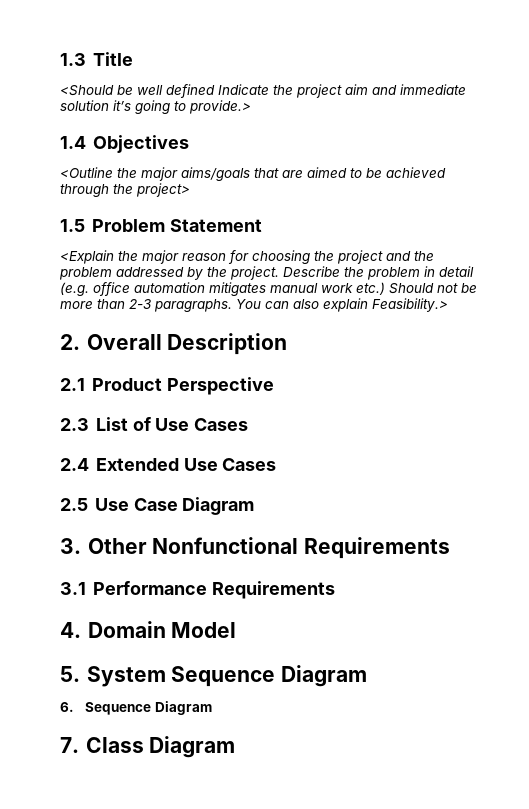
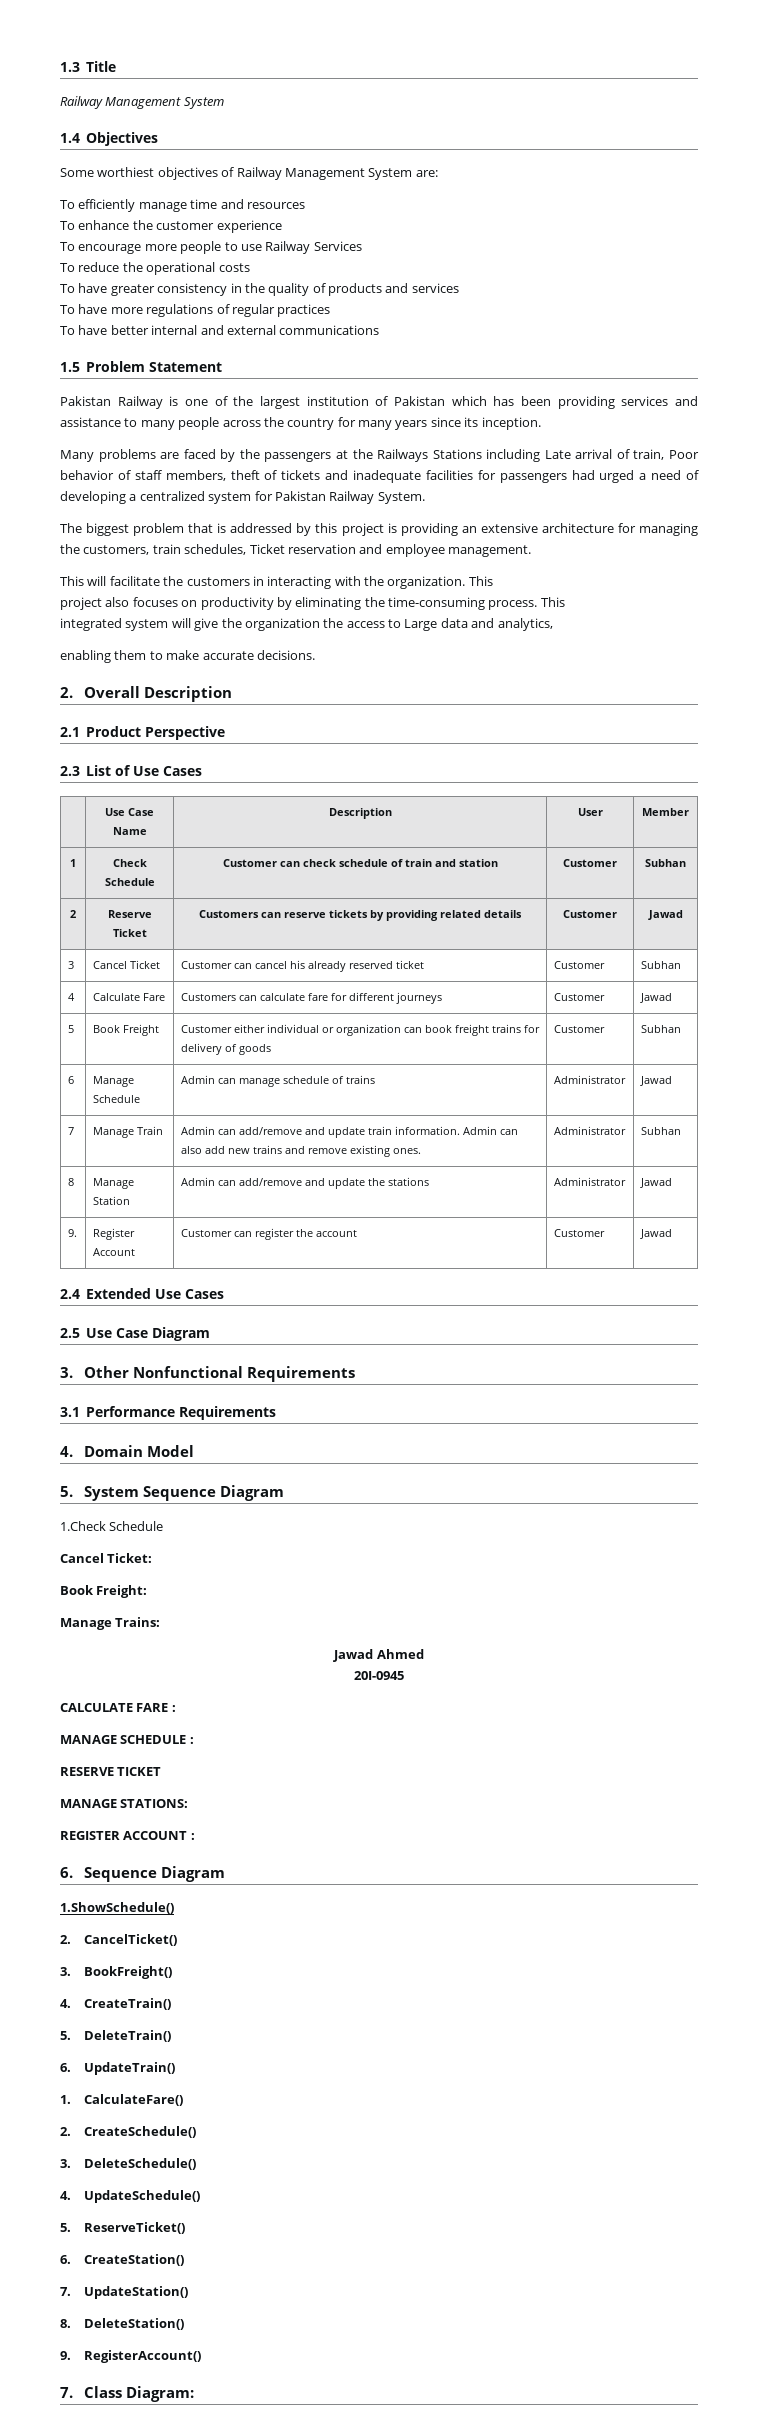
  1.3 Title
- <Should be well defined Indicate the project aim and immediate solution it’s going to provide.>
+ Railway Management System
  1.4 Objectives
- <Outline the major aims/goals that are aimed to be achieved through the project>
+ Some worthiest objectives of Railway Management System are:
+ To efficiently manage time and resources
+ To enhance the customer experience
+ To encourage more people to use Railway Services
+ To reduce the operational costs
+ To have greater consistency in the quality of products and services
+ To have more regulations of regular practices
+ To have better internal and external communications
  1.5 Problem Statement
- <Explain the major reason for choosing the project and the problem addressed by the project. Describe the problem in detail (e.g. office automation mitigates manual work etc.) Should not be more than 2-3 paragraphs. You can also explain Feasibility.>
+ Pakistan Railway is one of the largest institution of Pakistan which has been providing services and assistance to many people across the country for many years since its inception.
+ Many problems are faced by the passengers at the Railways Stations including Late arrival of train, Poor behavior of staff members, theft of tickets and inadequate facilities for passengers had urged a need of developing a centralized system for Pakistan Railway System.
+ The biggest problem that is addressed by this project is providing an extensive architecture for managing the customers, train schedules, Ticket reservation and employee management.
+ This will facilitate the customers in interacting with the organization. This
+ project also focuses on productivity by eliminating the time-consuming process. This
+ integrated system will give the organization the access to Large data and analytics,
+ enabling them to make accurate decisions.
+ | Use Case Name | Description | User | Member
+ 1 | Check Schedule | Customer can check schedule of train and station | Customer | Subhan
+ 2 | Reserve Ticket | Customers can reserve tickets by providing related details | Customer | Jawad
+ 3 | Cancel Ticket | Customer can cancel his already reserved ticket | Customer | Subhan
+ 4 | Calculate Fare | Customers can calculate fare for different journeys | Customer | Jawad
+ 5 | Book Freight | Customer either individual or organization can book freight trains for delivery of goods | Customer | Subhan
+ 6 | Manage Schedule | Admin can manage schedule of trains | Administrator | Jawad
+ 7 | Manage Train | Admin can add/remove and update train information. Admin can also add new trains and remove existing ones. | Administrator | Subhan
+ 8 | Manage Station | Admin can add/remove and update the stations | Administrator | Jawad
+ 9. | Register Account | Customer can register the account | Customer | Jawad
+ 1.Check Schedule
+ Cancel Ticket:
+ Book Freight:
+ Manage Trains:
+ Jawad Ahmed
+ 20I-0945
+ CALCULATE FARE :
+ MANAGE SCHEDULE :
+ RESERVE TICKET
+ MANAGE STATIONS:
+ REGISTER ACCOUNT :
  6. Sequence Diagram
+ 1.ShowSchedule()
+ 2. CancelTicket()
+ 3. BookFreight()
+ 4. CreateTrain()
+ 5. DeleteTrain()
+ 6. UpdateTrain()
+ 1. CalculateFare()
+ 2. CreateSchedule()
+ 3. DeleteSchedule()
+ 4. UpdateSchedule()
+ 5. ReserveTicket()
+ 6. CreateStation()
+ 7. UpdateStation()
+ 8. DeleteStation()
+ 9. RegisterAccount()
- 7. Class Diagram
+ 7. Class Diagram:

